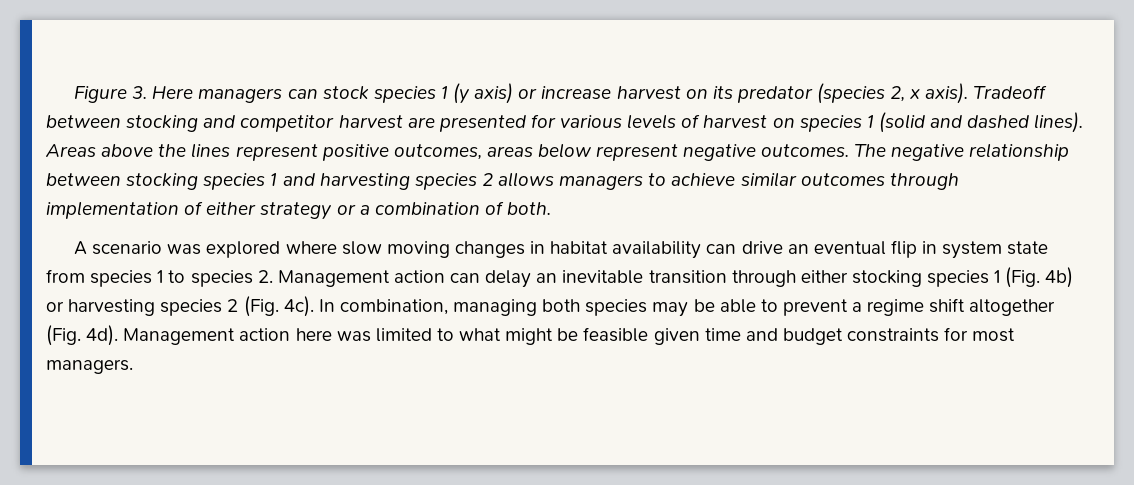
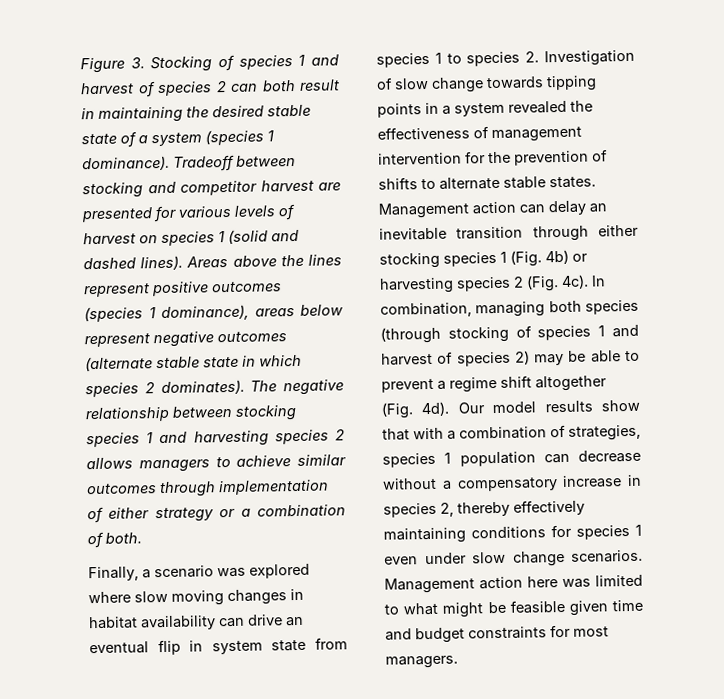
- Figure 3. Here managers can stock species 1 (y axis) or increase harvest on its predator (species 2, x axis).
+ Figure 3. Stocking of species 1 and harvest of species 2 can both result in maintaining the desired stable state of a system (species 1 dominance).
- Areas above the lines represent positive outcomes, areas below represent negative outcomes.
+ Areas above the lines represent positive outcomes (species 1 dominance), areas below represent negative outcomes (alternate stable state in which species 2 dominates).
- A scenario was explored where slow moving changes in habitat availability can drive an eventual flip in system state from species 1 to species 2. Management action can delay an inevitable transition through either stocking species 1 (Fig. 4b) or harvesting species 2 (Fig. 4c).
+ Finally, a scenario was explored where slow moving changes in habitat availability can drive an eventual flip in system state from species 1 to species 2. Investigation of slow change towards tipping points in a system revealed the effectiveness of management intervention for the prevention of shifts to alternate stable states. Management action can delay an inevitable transition through either stocking species 1 (Fig. 4b) or harvesting species 2 (Fig. 4c).
- In combination, managing both species may be able to prevent a regime shift altogether (Fig. 4d).
+ In combination, managing both species (through stocking of species 1 and harvest of species 2) may be able to prevent a regime shift altogether (Fig. 4d).
+ Our model results show that with a combination of strategies, species 1 population can decrease without a compensatory increase in species 2, thereby effectively maintaining conditions for species 1 even under slow change scenarios.

